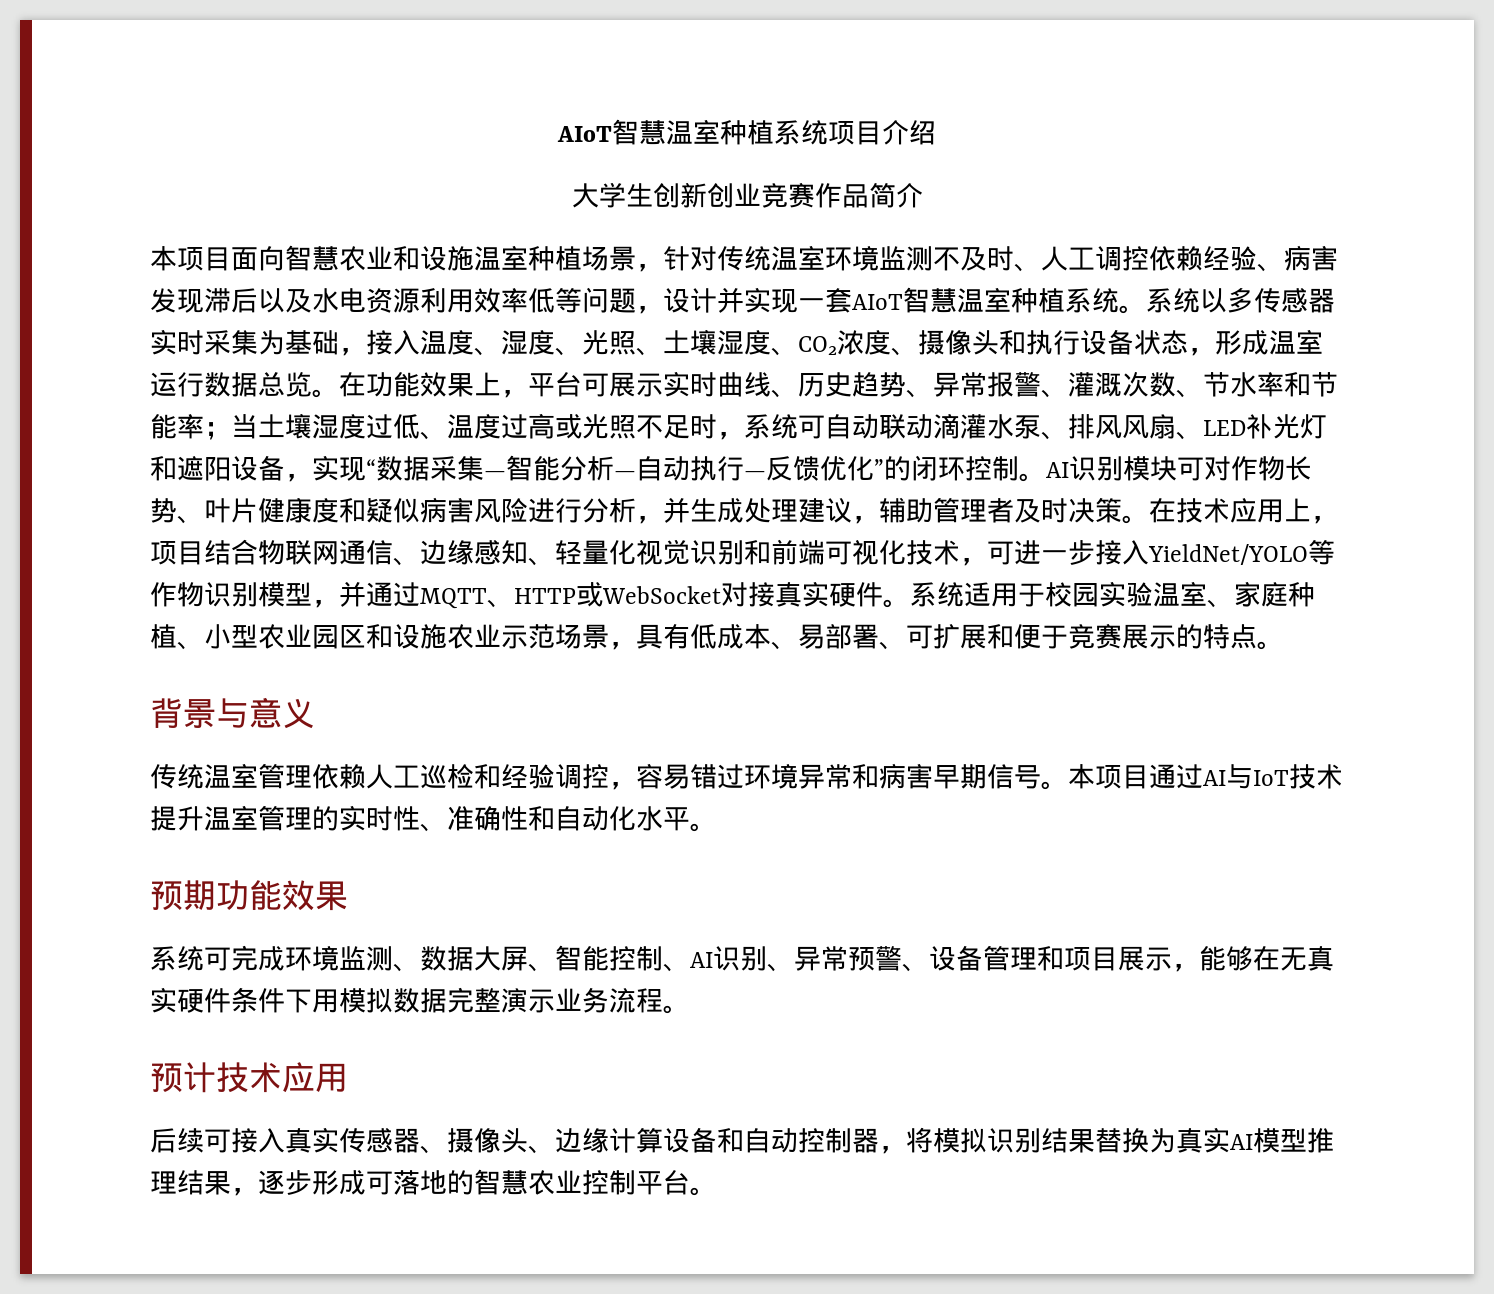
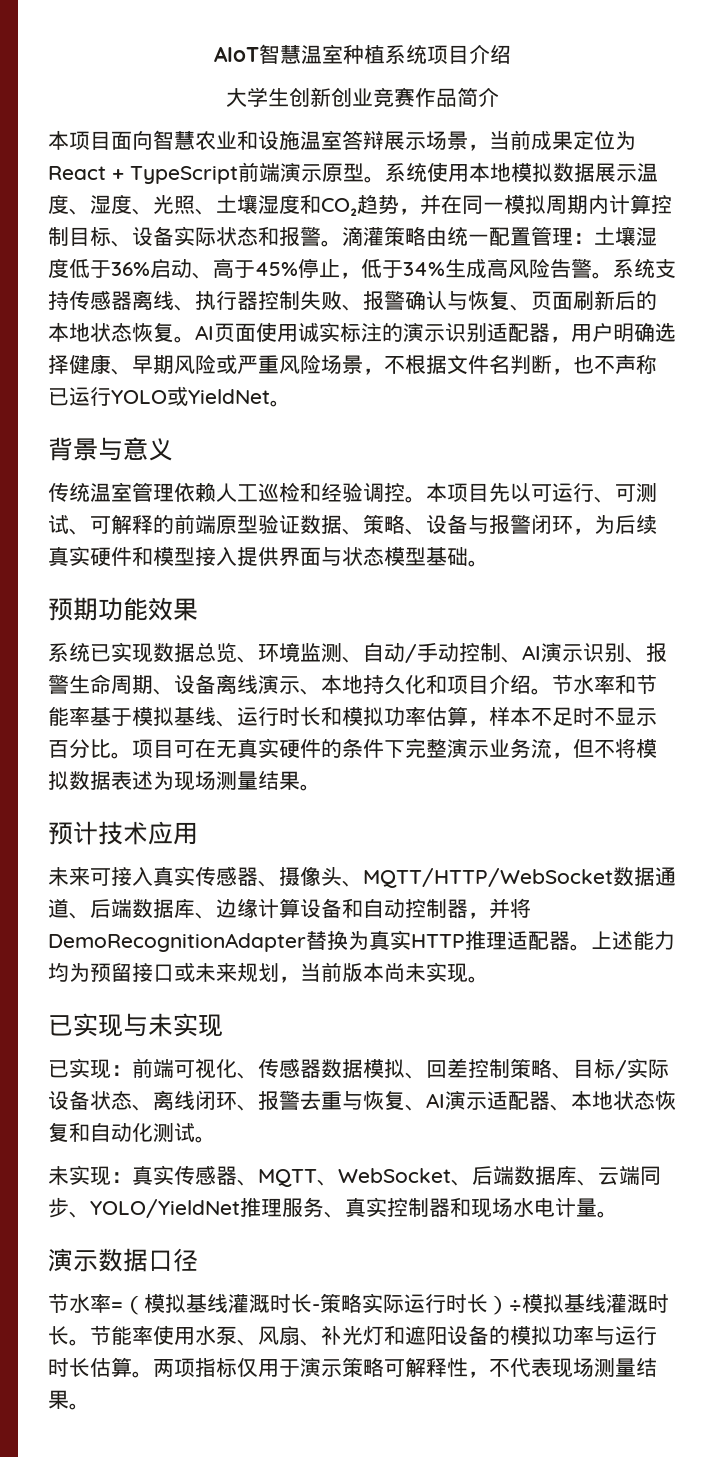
- 本项目面向智慧农业和设施温室种植场景，针对传统温室环境监测不及时、人工调控依赖经验、病害发现滞后以及水电资源利用效率低等问题，设计并实现一套AIoT智慧温室种植系统。系统以多传感器实时采集为基础，接入温度、湿度、光照、土壤湿度、CO₂浓度、摄像头和执行设备状态，形成温室运行数据总览。在功能效果上，平台可展示实时曲线、历史趋势、异常报警、灌溉次数、节水率和节能率；当土壤湿度过低、温度过高或光照不足时，系统可自动联动滴灌水泵、排风风扇、LED补光灯和遮阳设备，实现“数据采集—智能分析—自动执行—反馈优化”的闭环控制。AI识别模块可对作物长势、叶片健康度和疑似病害风险进行分析，并生成处理建议，辅助管理者及时决策。在技术应用上，项目结合物联网通信、边缘感知、轻量化视觉识别和前端可视化技术，可进一步接入YieldNet/YOLO等作物识别模型，并通过MQTT、HTTP或WebSocket对接真实硬件。系统适用于校园实验温室、家庭种植、小型农业园区和设施农业示范场景，具有低成本、易部署、可扩展和便于竞赛展示的特点。
+ 本项目面向智慧农业和设施温室答辩展示场景，当前成果定位为React + TypeScript前端演示原型。系统使用本地模拟数据展示温度、湿度、光照、土壤湿度和CO₂趋势，并在同一模拟周期内计算控制目标、设备实际状态和报警。滴灌策略由统一配置管理：土壤湿度低于36%启动、高于45%停止，低于34%生成高风险告警。系统支持传感器离线、执行器控制失败、报警确认与恢复、页面刷新后的本地状态恢复。AI页面使用诚实标注的演示识别适配器，用户明确选择健康、早期风险或严重风险场景，不根据文件名判断，也不声称已运行YOLO或YieldNet。
- 传统温室管理依赖人工巡检和经验调控，容易错过环境异常和病害早期信号。本项目通过AI与IoT技术提升温室管理的实时性、准确性和自动化水平。
+ 传统温室管理依赖人工巡检和经验调控。本项目先以可运行、可测试、可解释的前端原型验证数据、策略、设备与报警闭环，为后续真实硬件和模型接入提供界面与状态模型基础。
- 系统可完成环境监测、数据大屏、智能控制、AI识别、异常预警、设备管理和项目展示，能够在无真实硬件条件下用模拟数据完整演示业务流程。
+ 系统已实现数据总览、环境监测、自动/手动控制、AI演示识别、报警生命周期、设备离线演示、本地持久化和项目介绍。节水率和节能率基于模拟基线、运行时长和模拟功率估算，样本不足时不显示百分比。项目可在无真实硬件的条件下完整演示业务流，但不将模拟数据表述为现场测量结果。
- 后续可接入真实传感器、摄像头、边缘计算设备和自动控制器，将模拟识别结果替换为真实AI模型推理结果，逐步形成可落地的智慧农业控制平台。
+ 未来可接入真实传感器、摄像头、MQTT/HTTP/WebSocket数据通道、后端数据库、边缘计算设备和自动控制器，并将DemoRecognitionAdapter替换为真实HTTP推理适配器。上述能力均为预留接口或未来规划，当前版本尚未实现。
+ 已实现与未实现
+ 已实现：前端可视化、传感器数据模拟、回差控制策略、目标/实际设备状态、离线闭环、报警去重与恢复、AI演示适配器、本地状态恢复和自动化测试。
+ 未实现：真实传感器、MQTT、WebSocket、后端数据库、云端同步、YOLO/YieldNet推理服务、真实控制器和现场水电计量。
+ 演示数据口径
+ 节水率=（模拟基线灌溉时长-策略实际运行时长）÷模拟基线灌溉时长。节能率使用水泵、风扇、补光灯和遮阳设备的模拟功率与运行时长估算。两项指标仅用于演示策略可解释性，不代表现场测量结果。

